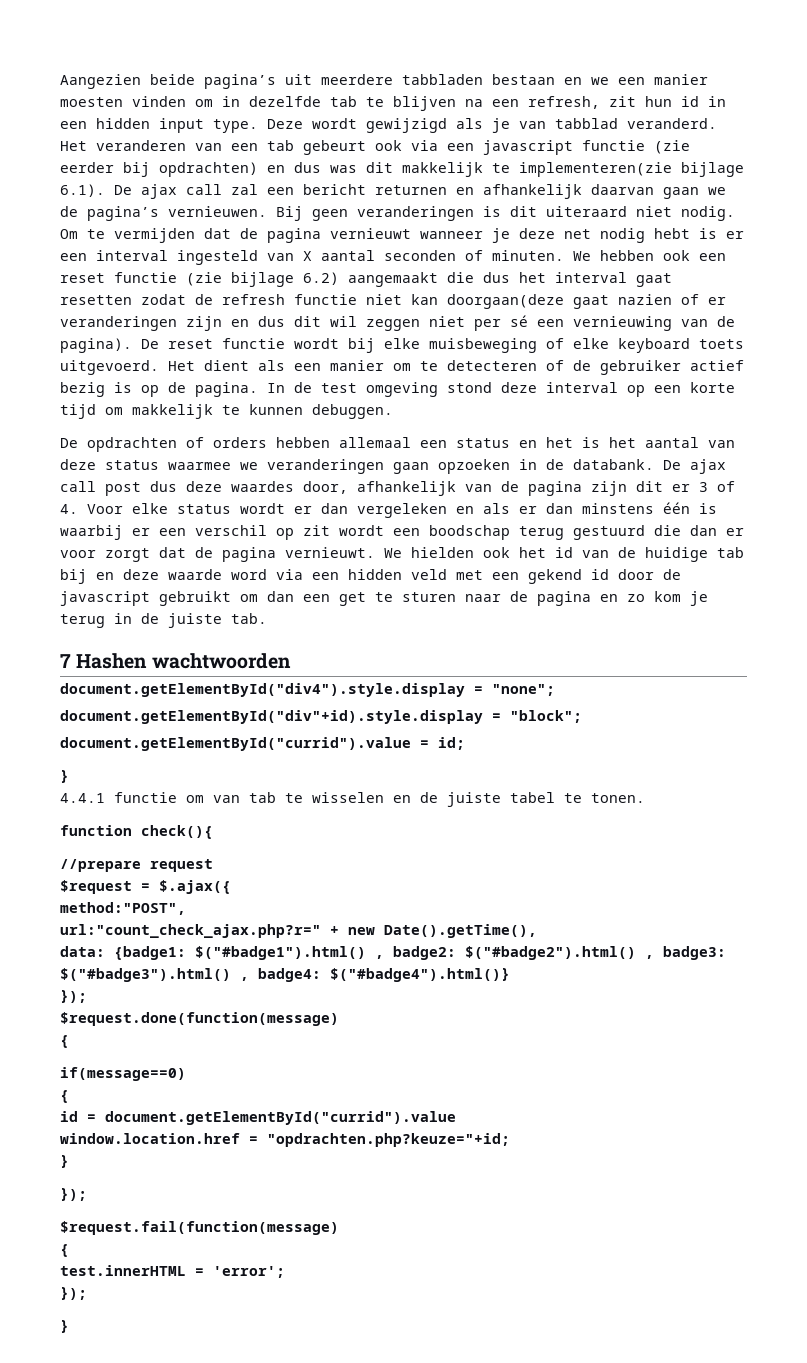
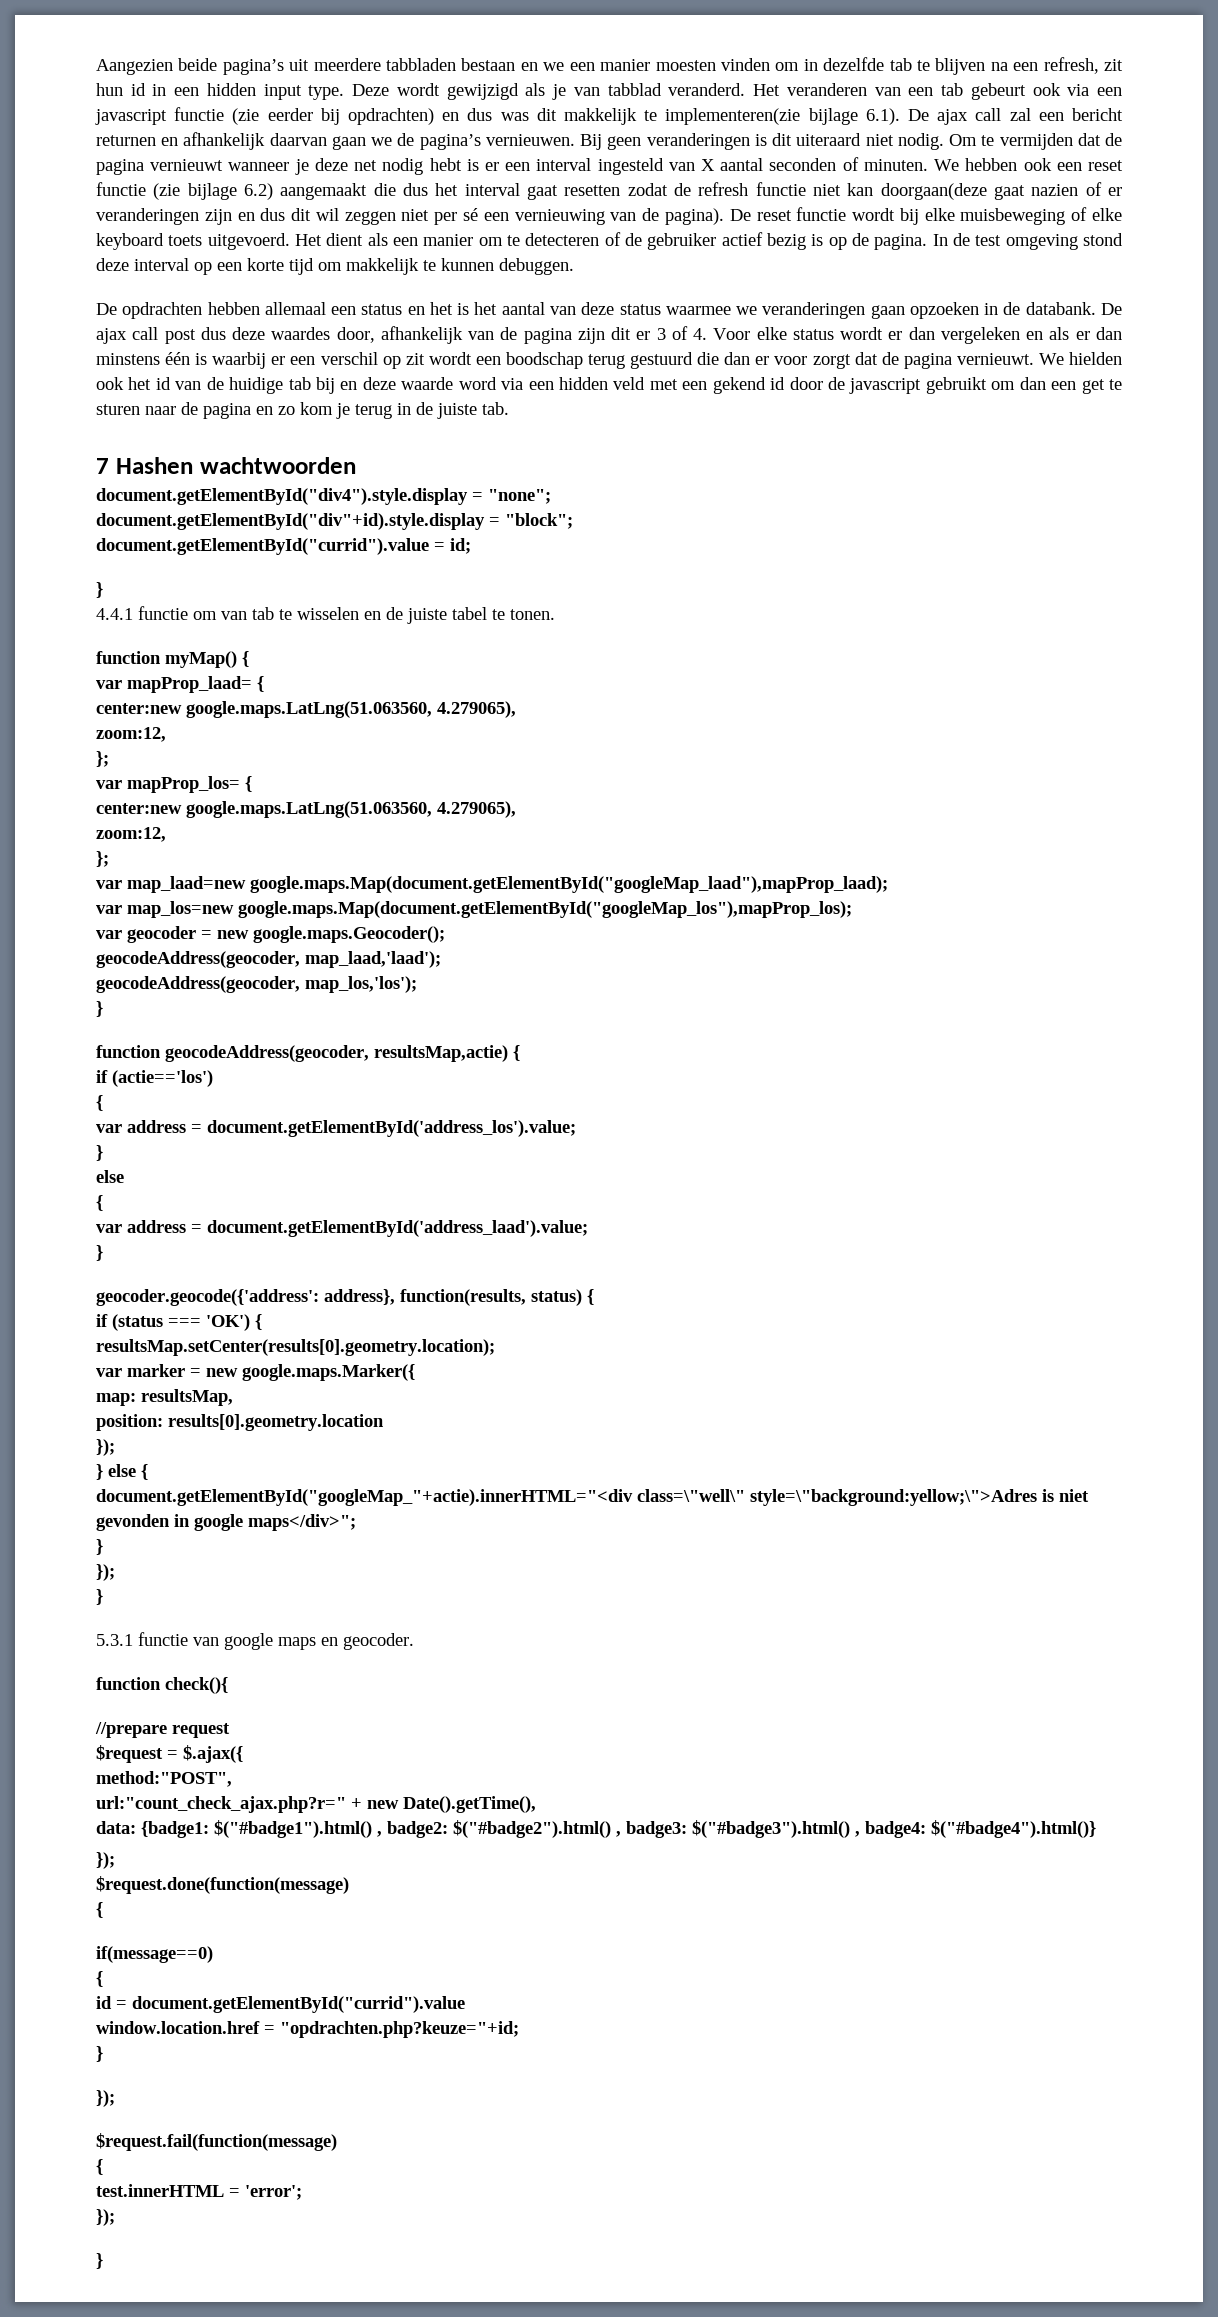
- De opdrachten of orders hebben allemaal een status en het is het aantal van deze status waarmee we veranderingen gaan opzoeken in de databank.
+ De opdrachten hebben allemaal een status en het is het aantal van deze status waarmee we veranderingen gaan opzoeken in de databank.
+ function myMap() {
+ var mapProp_laad= {
+ center:new google.maps.LatLng(51.063560, 4.279065),
+ zoom:12,
+ };
+ var mapProp_los= {
+ center:new google.maps.LatLng(51.063560, 4.279065),
+ zoom:12,
+ };
+ var map_laad=new google.maps.Map(document.getElementById("googleMap_laad"),mapProp_laad);
+ var map_los=new google.maps.Map(document.getElementById("googleMap_los"),mapProp_los);
+ var geocoder = new google.maps.Geocoder();
+ geocodeAddress(geocoder, map_laad,'laad');
+ geocodeAddress(geocoder, map_los,'los');
+ }
+ function geocodeAddress(geocoder, resultsMap,actie) {
+ if (actie=='los')
+ {
+ var address = document.getElementById('address_los').value;
+ }
+ else
+ {
+ var address = document.getElementById('address_laad').value;
+ }
+ geocoder.geocode({'address': address}, function(results, status) {
+ if (status === 'OK') {
+ resultsMap.setCenter(results[0].geometry.location);
+ var marker = new google.maps.Marker({
+ map: resultsMap,
+ position: results[0].geometry.location
+ });
+ } else {
+ document.getElementById("googleMap_"+actie).innerHTML="<div class=\"well\" style=\"background:yellow;\">Adres is niet gevonden in google maps</div>";
+ }
+ });
+ }
+ 5.3.1 functie van google maps en geocoder.

